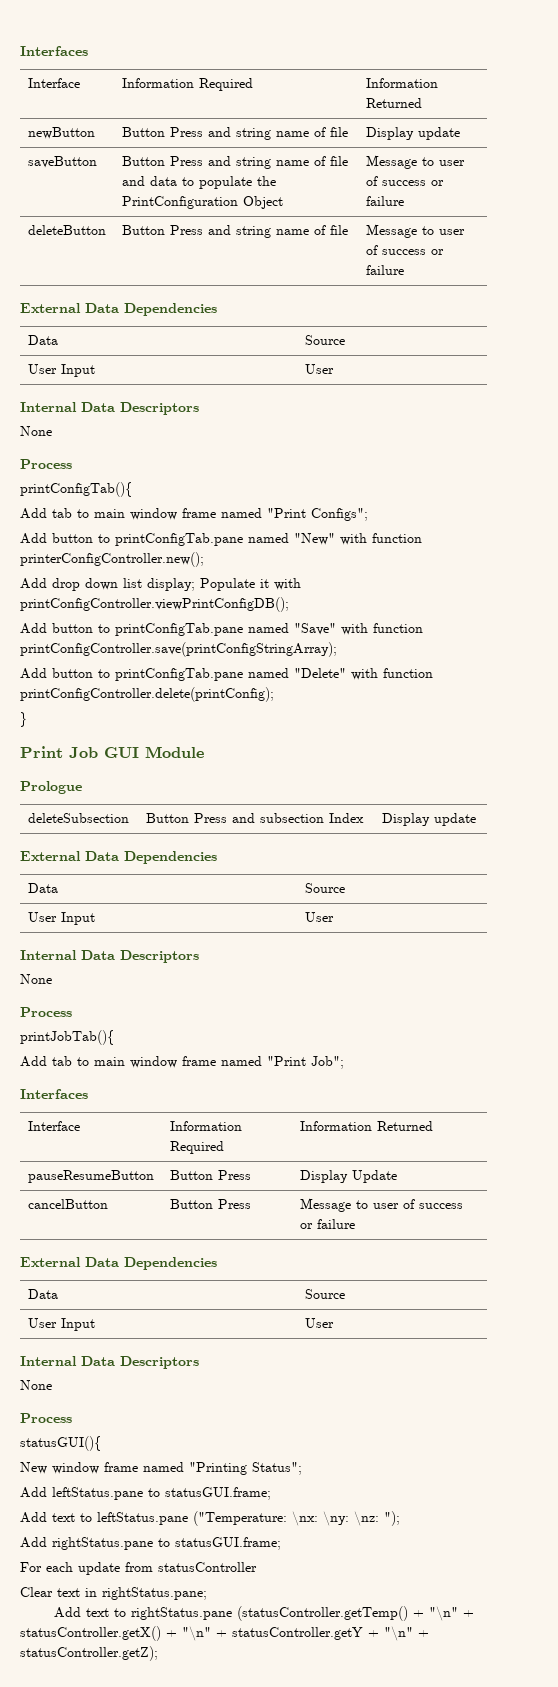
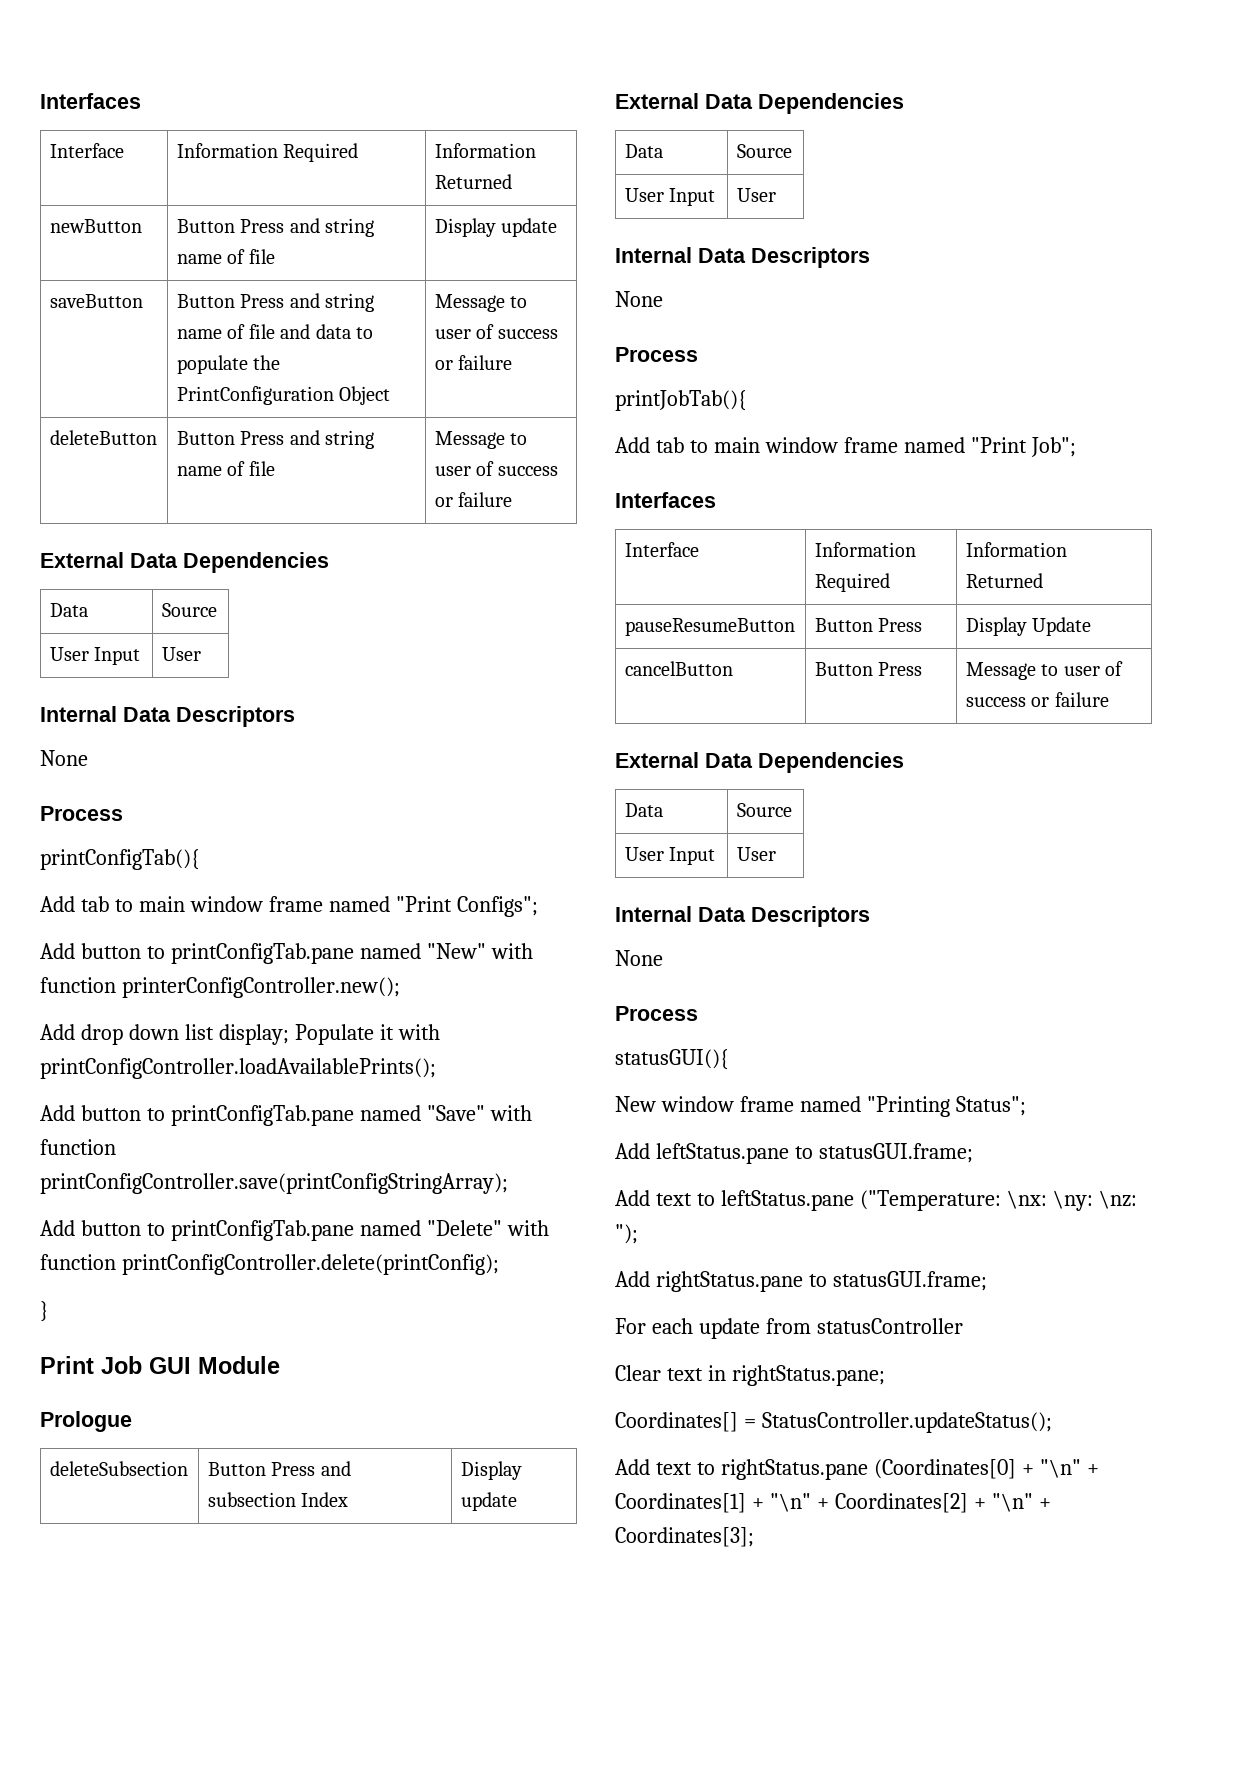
- Add drop down list display; Populate it with printConfigController.viewPrintConfigDB();
+ Add drop down list display; Populate it with printConfigController.loadAvailablePrints();
+ Coordinates[] = StatusController.updateStatus();
- Add text to rightStatus.pane (statusController.getTemp() + "\n" + statusController.getX() + "\n" + statusController.getY + "\n" + statusController.getZ);
+ Add text to rightStatus.pane (Coordinates[0] + "\n" + Coordinates[1] + "\n" + Coordinates[2] + "\n" + Coordinates[3];

